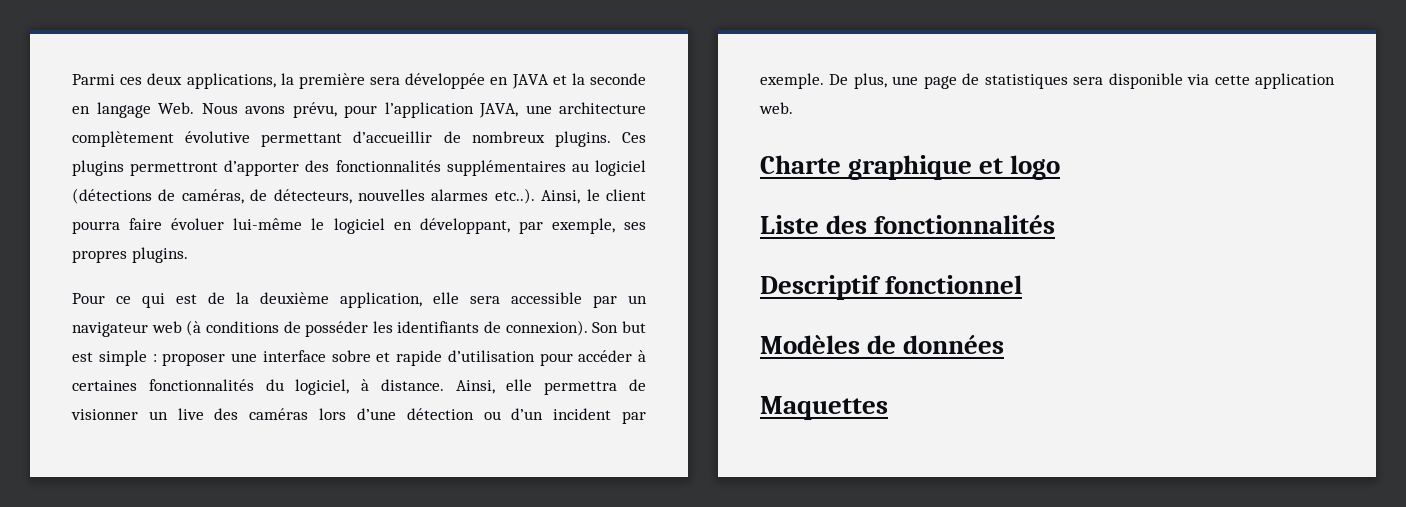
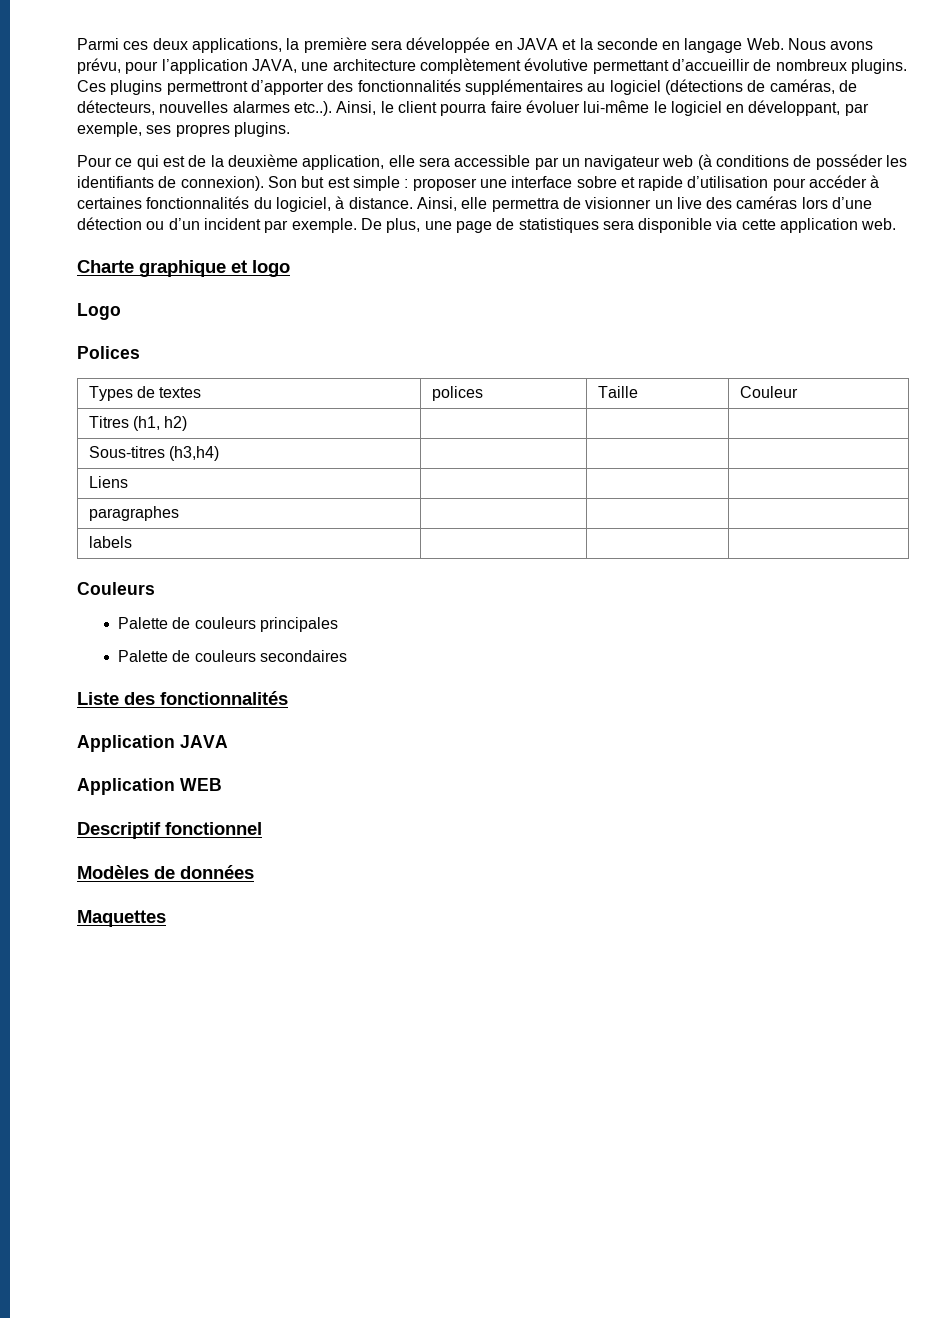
+ Logo
+ Polices
+ Types de textes | polices | Taille | Couleur
+ Titres (h1, h2) | | |
+ Sous-titres (h3,h4) | | |
+ Liens | | |
+ paragraphes | | |
+ labels | | |
+ Couleurs
+ Palette de couleurs principales
+ Palette de couleurs secondaires
+ Application JAVA
+ Application WEB

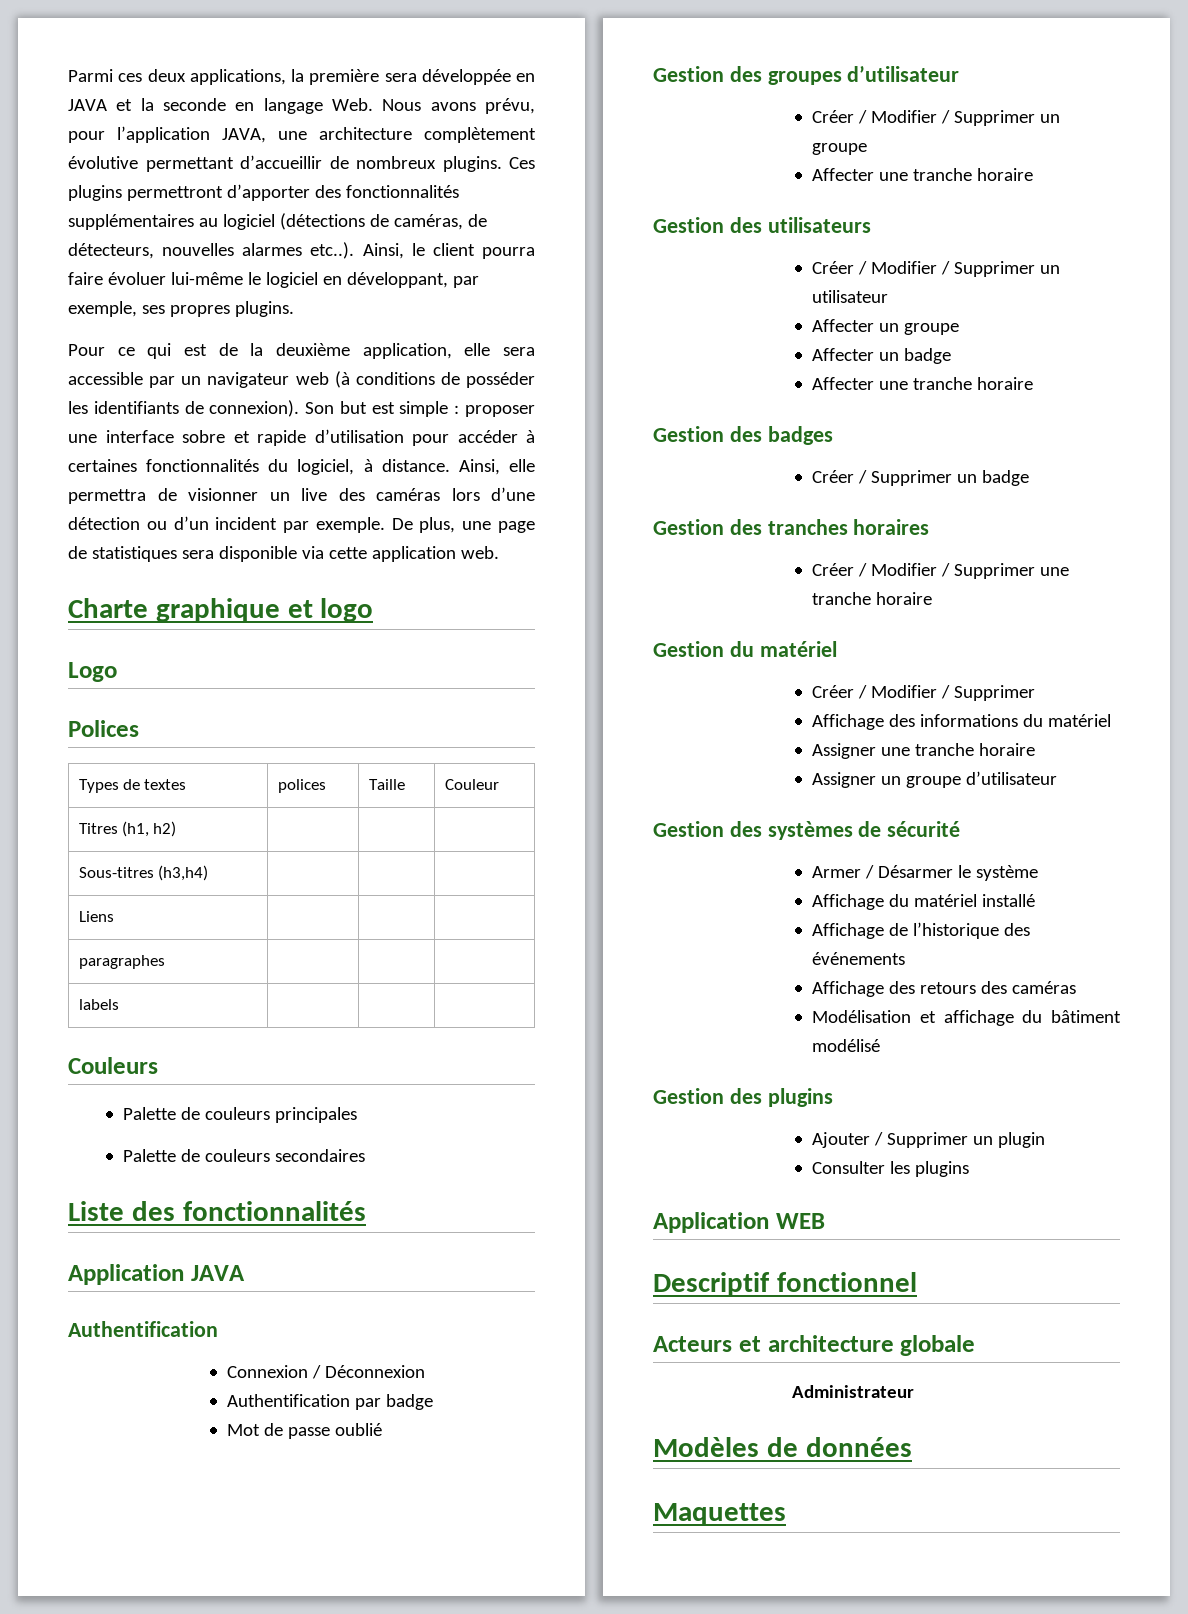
  Application JAVA
+ Authentification
+ Connexion / Déconnexion
+ Authentification par badge
+ Mot de passe oublié
+ Gestion des groupes d’utilisateur
+ Créer / Modifier / Supprimer un groupe
+ Affecter une tranche horaire
+ Gestion des utilisateurs
+ Créer / Modifier / Supprimer un utilisateur
+ Affecter un groupe
+ Affecter un badge
+ Affecter une tranche horaire
+ Gestion des badges
+ Créer / Supprimer un badge
+ Gestion des tranches horaires
+ Créer / Modifier / Supprimer une tranche horaire
+ Gestion du matériel
+ Créer / Modifier / Supprimer
+ Affichage des informations du matériel
+ Assigner une tranche horaire
+ Assigner un groupe d’utilisateur
+ Gestion des systèmes de sécurité
+ Armer / Désarmer le système
+ Affichage du matériel installé
+ Affichage de l’historique des événements
+ Affichage des retours des caméras
+ Modélisation et affichage du bâtiment modélisé
+ Gestion des plugins
+ Ajouter / Supprimer un plugin
+ Consulter les plugins
+ Acteurs et architecture globale
+ Administrateur

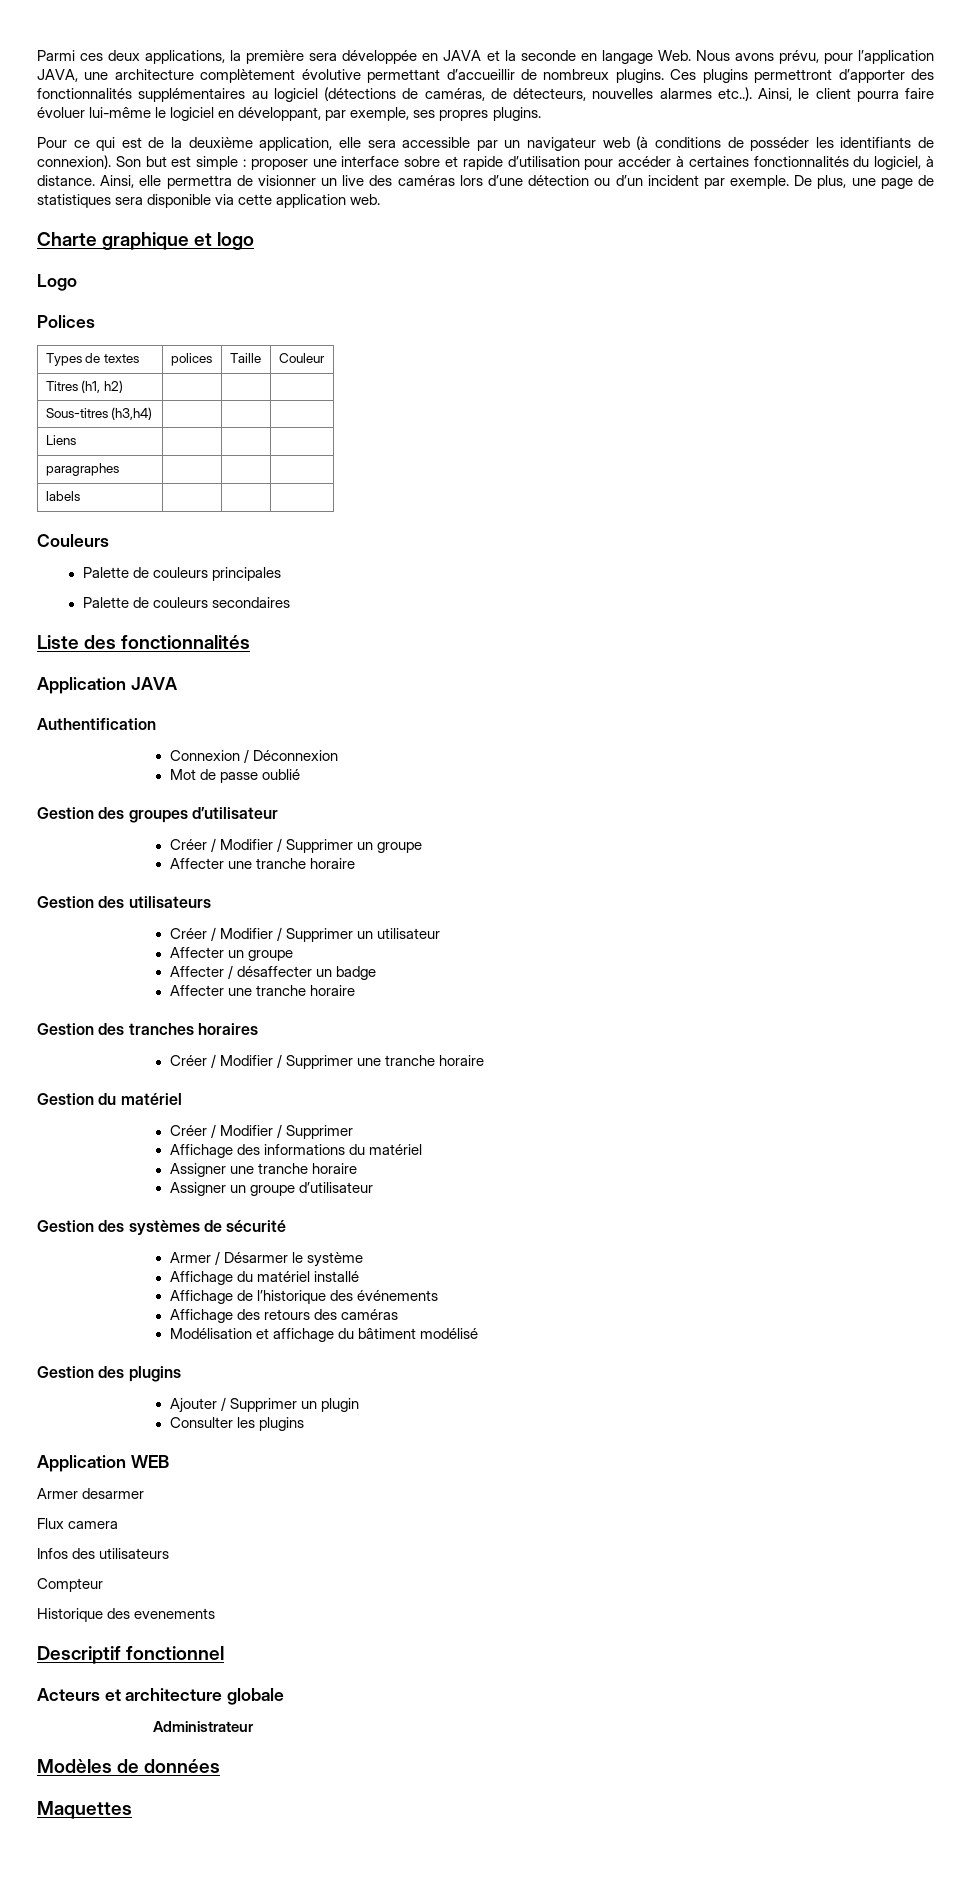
- Authentification par badge
- Affecter un badge
+ Affecter / désaffecter un badge
- Gestion des badges
- Créer / Supprimer un badge
+ Armer desarmer
+ Flux camera
+ Infos des utilisateurs
+ Compteur
+ Historique des evenements

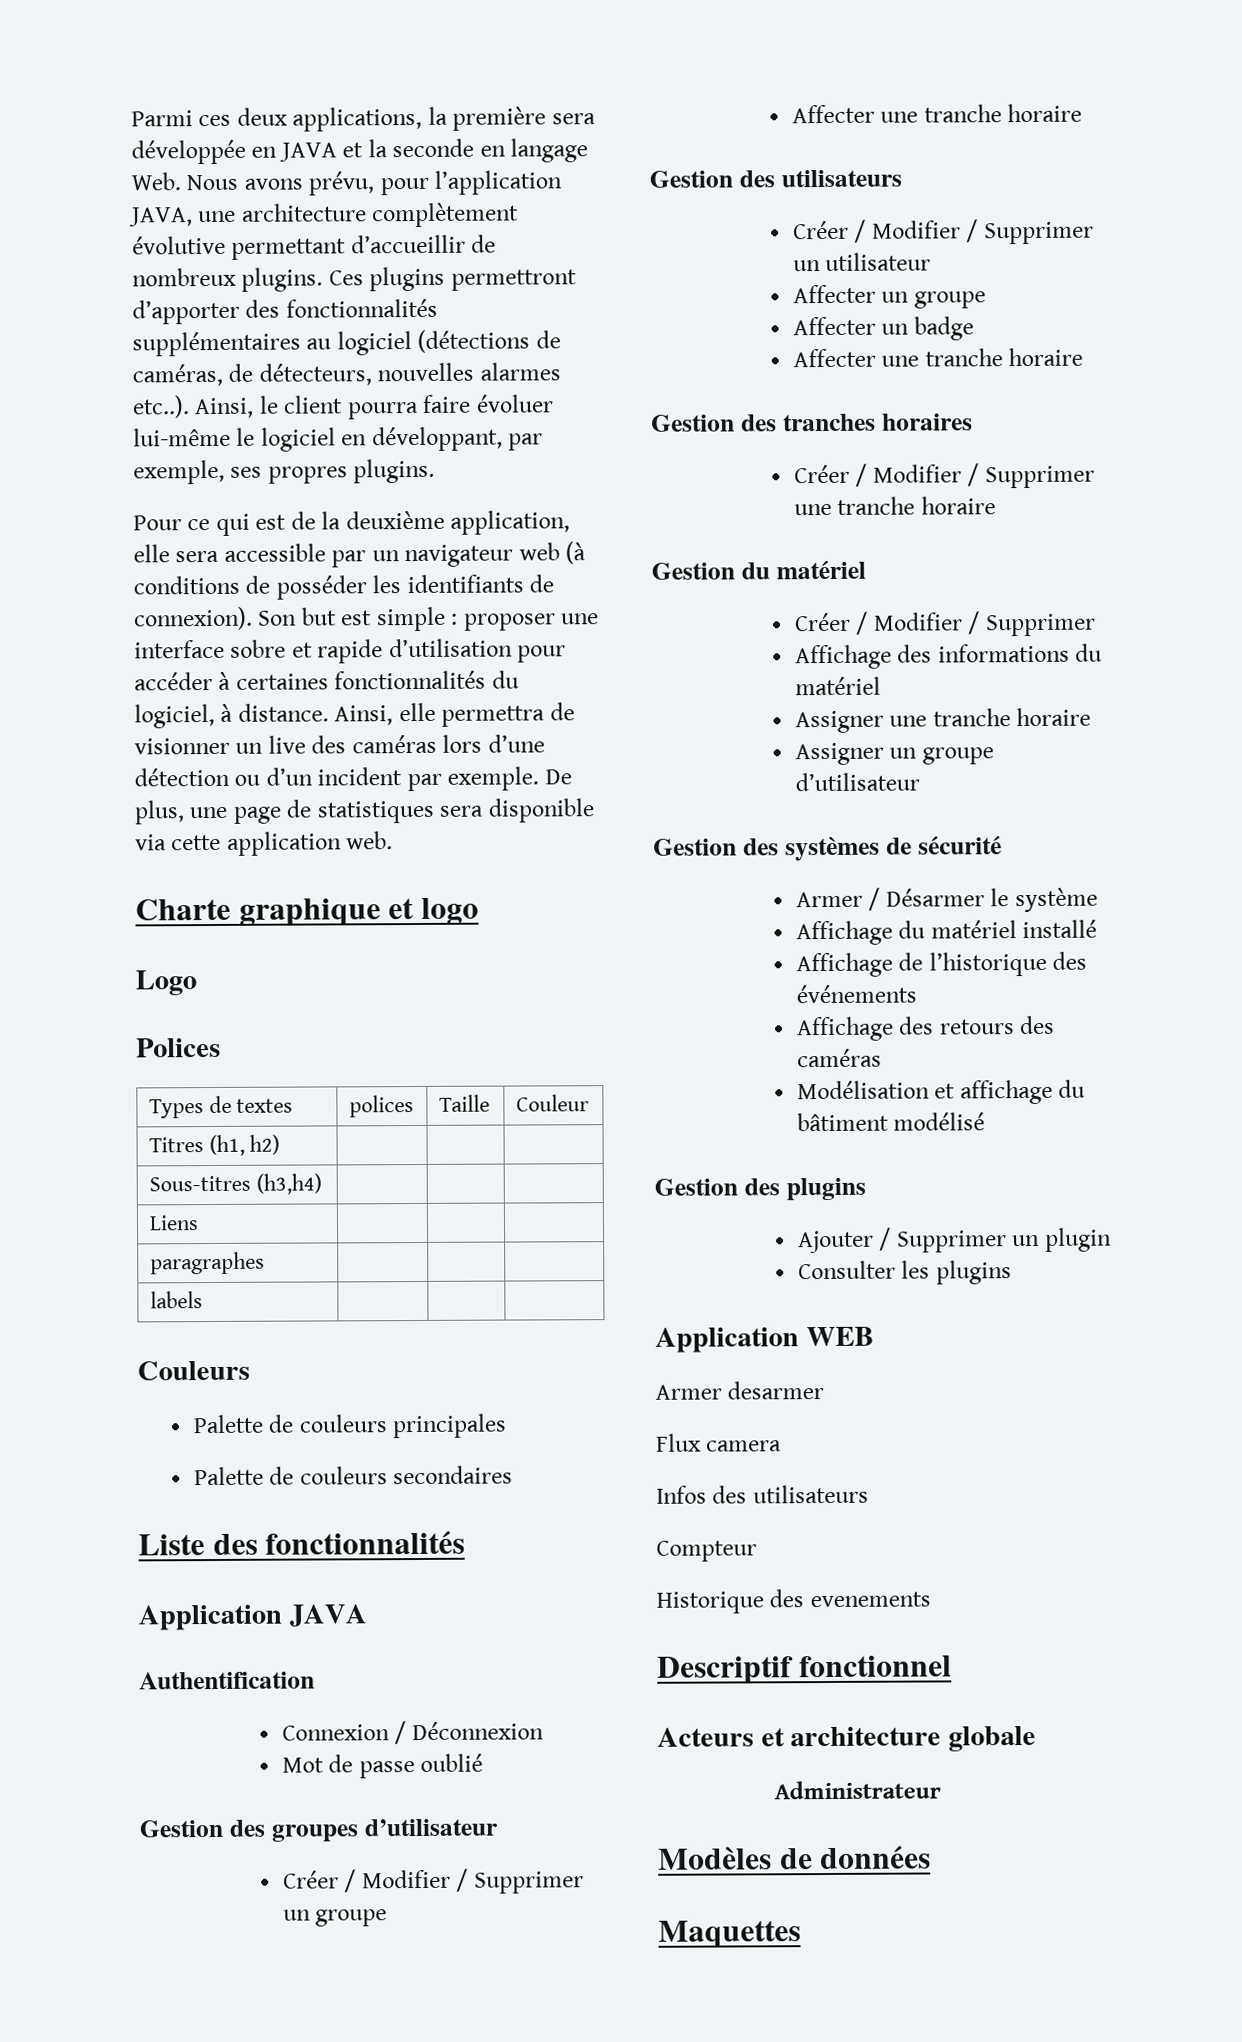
- Affecter / désaffecter un badge
+ Affecter un badge

